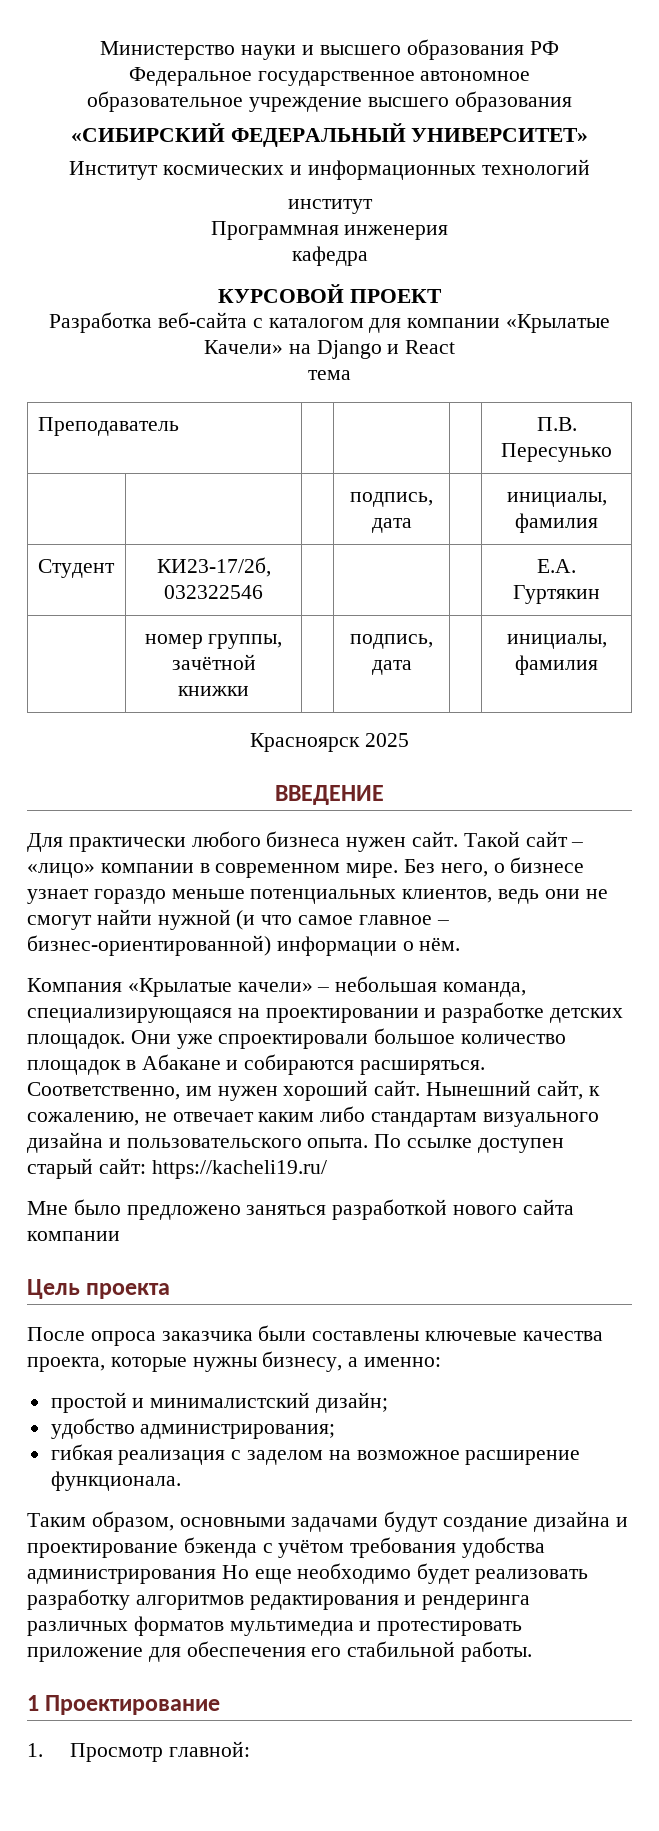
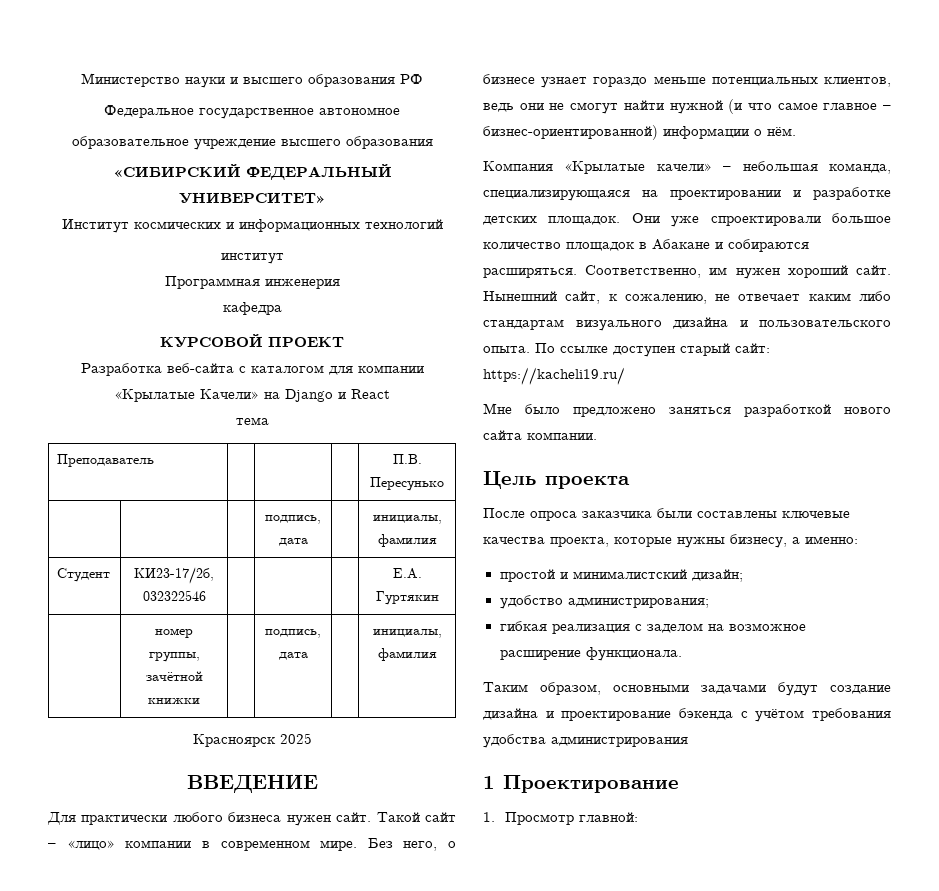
- Мне было предложено заняться разработкой нового сайта компании
+ Мне было предложено заняться разработкой нового сайта компании.
- Таким образом, основными задачами будут создание дизайна и проектирование бэкенда с учётом требования удобства администрирования Но еще необходимо будет реализовать разработку алгоритмов редактирования и рендеринга различных форматов мультимедиа и протестировать приложение для обеспечения его стабильной работы.
+ Таким образом, основными задачами будут создание дизайна и проектирование бэкенда с учётом требования удобства администрирования

